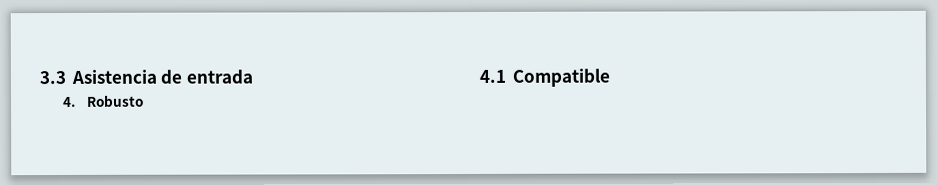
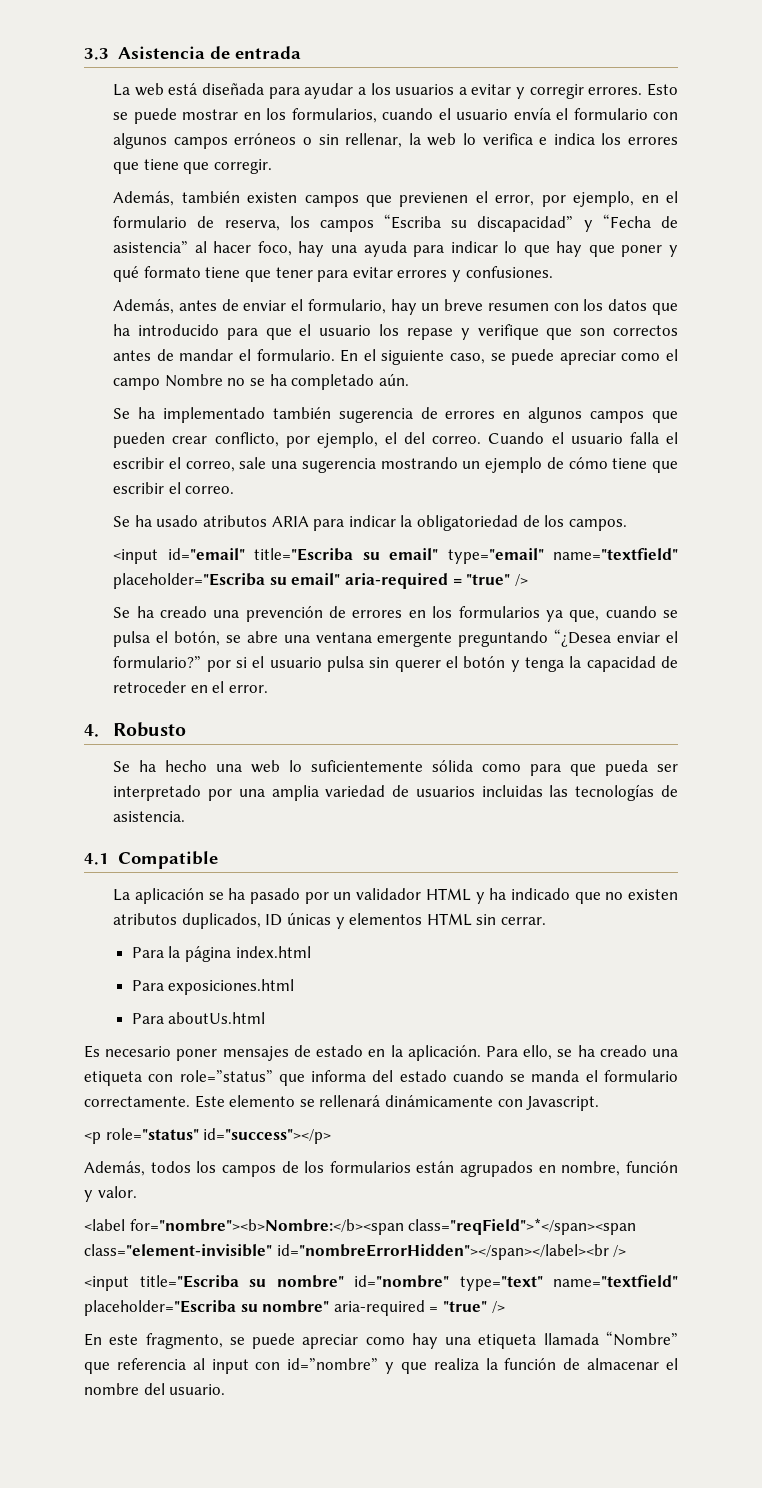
+ La web está diseñada para ayudar a los usuarios a evitar y corregir errores. Esto se puede mostrar en los formularios, cuando el usuario envía el formulario con algunos campos erróneos o sin rellenar, la web lo verifica e indica los errores que tiene que corregir.
+ Además, también existen campos que previenen el error, por ejemplo, en el formulario de reserva, los campos “Escriba su discapacidad” y “Fecha de asistencia” al hacer foco, hay una ayuda para indicar lo que hay que poner y qué formato tiene que tener para evitar errores y confusiones.
+ Además, antes de enviar el formulario, hay un breve resumen con los datos que ha introducido para que el usuario los repase y verifique que son correctos antes de mandar el formulario. En el siguiente caso, se puede apreciar como el campo Nombre no se ha completado aún.
+ Se ha implementado también sugerencia de errores en algunos campos que pueden crear conflicto, por ejemplo, el del correo. Cuando el usuario falla el escribir el correo, sale una sugerencia mostrando un ejemplo de cómo tiene que escribir el correo.
+ Se ha usado atributos ARIA para indicar la obligatoriedad de los campos.
+ <input id="email" title="Escriba su email" type="email" name="textfield" placeholder="Escriba su email" aria-required = "true" />
+ Se ha creado una prevención de errores en los formularios ya que, cuando se pulsa el botón, se abre una ventana emergente preguntando “¿Desea enviar el formulario?” por si el usuario pulsa sin querer el botón y tenga la capacidad de retroceder en el error.
  4. Robusto
+ Se ha hecho una web lo suficientemente sólida como para que pueda ser interpretado por una amplia variedad de usuarios incluidas las tecnologías de asistencia.
  4.1 Compatible
+ La aplicación se ha pasado por un validador HTML y ha indicado que no existen atributos duplicados, ID únicas y elementos HTML sin cerrar.
+ Para la página index.html
+ Para exposiciones.html
+ Para aboutUs.html
+ Es necesario poner mensajes de estado en la aplicación. Para ello, se ha creado una etiqueta con role=”status” que informa del estado cuando se manda el formulario correctamente. Este elemento se rellenará dinámicamente con Javascript.
+ <p role="status" id="success"></p>
+ Además, todos los campos de los formularios están agrupados en nombre, función y valor.
+ <label for="nombre"><b>Nombre:</b><span class="reqField">*</span><span class="element-invisible" id="nombreErrorHidden"></span></label><br />
+ <input title="Escriba su nombre" id="nombre" type="text" name="textfield" placeholder="Escriba su nombre" aria-required = "true" />
+ En este fragmento, se puede apreciar como hay una etiqueta llamada “Nombre” que referencia al input con id=”nombre” y que realiza la función de almacenar el nombre del usuario.

